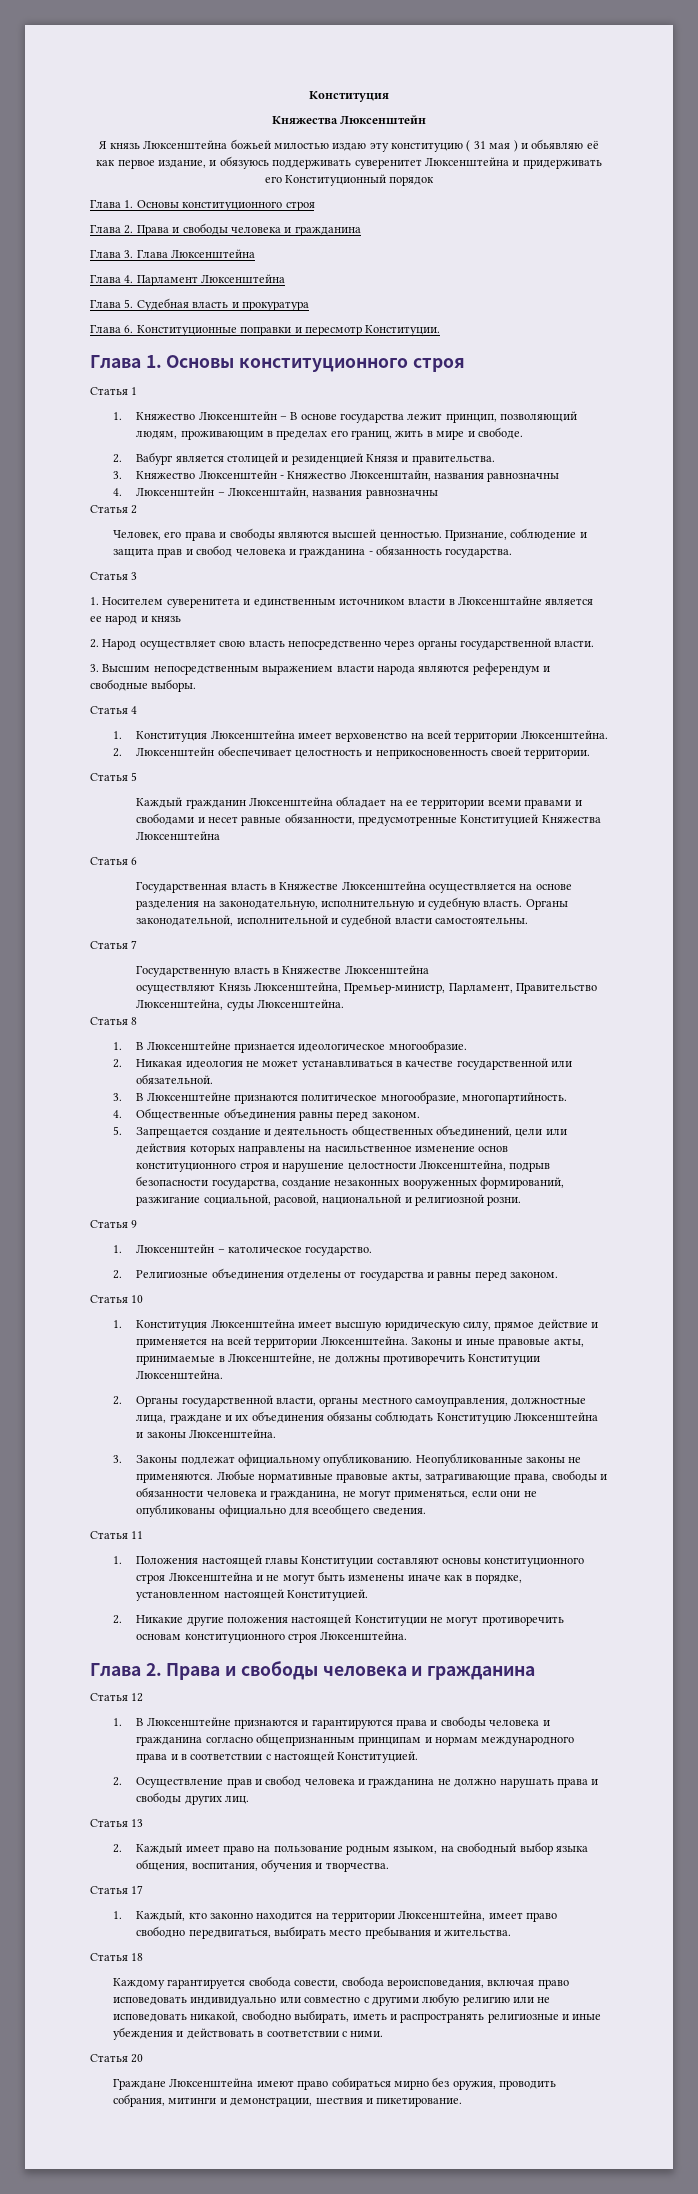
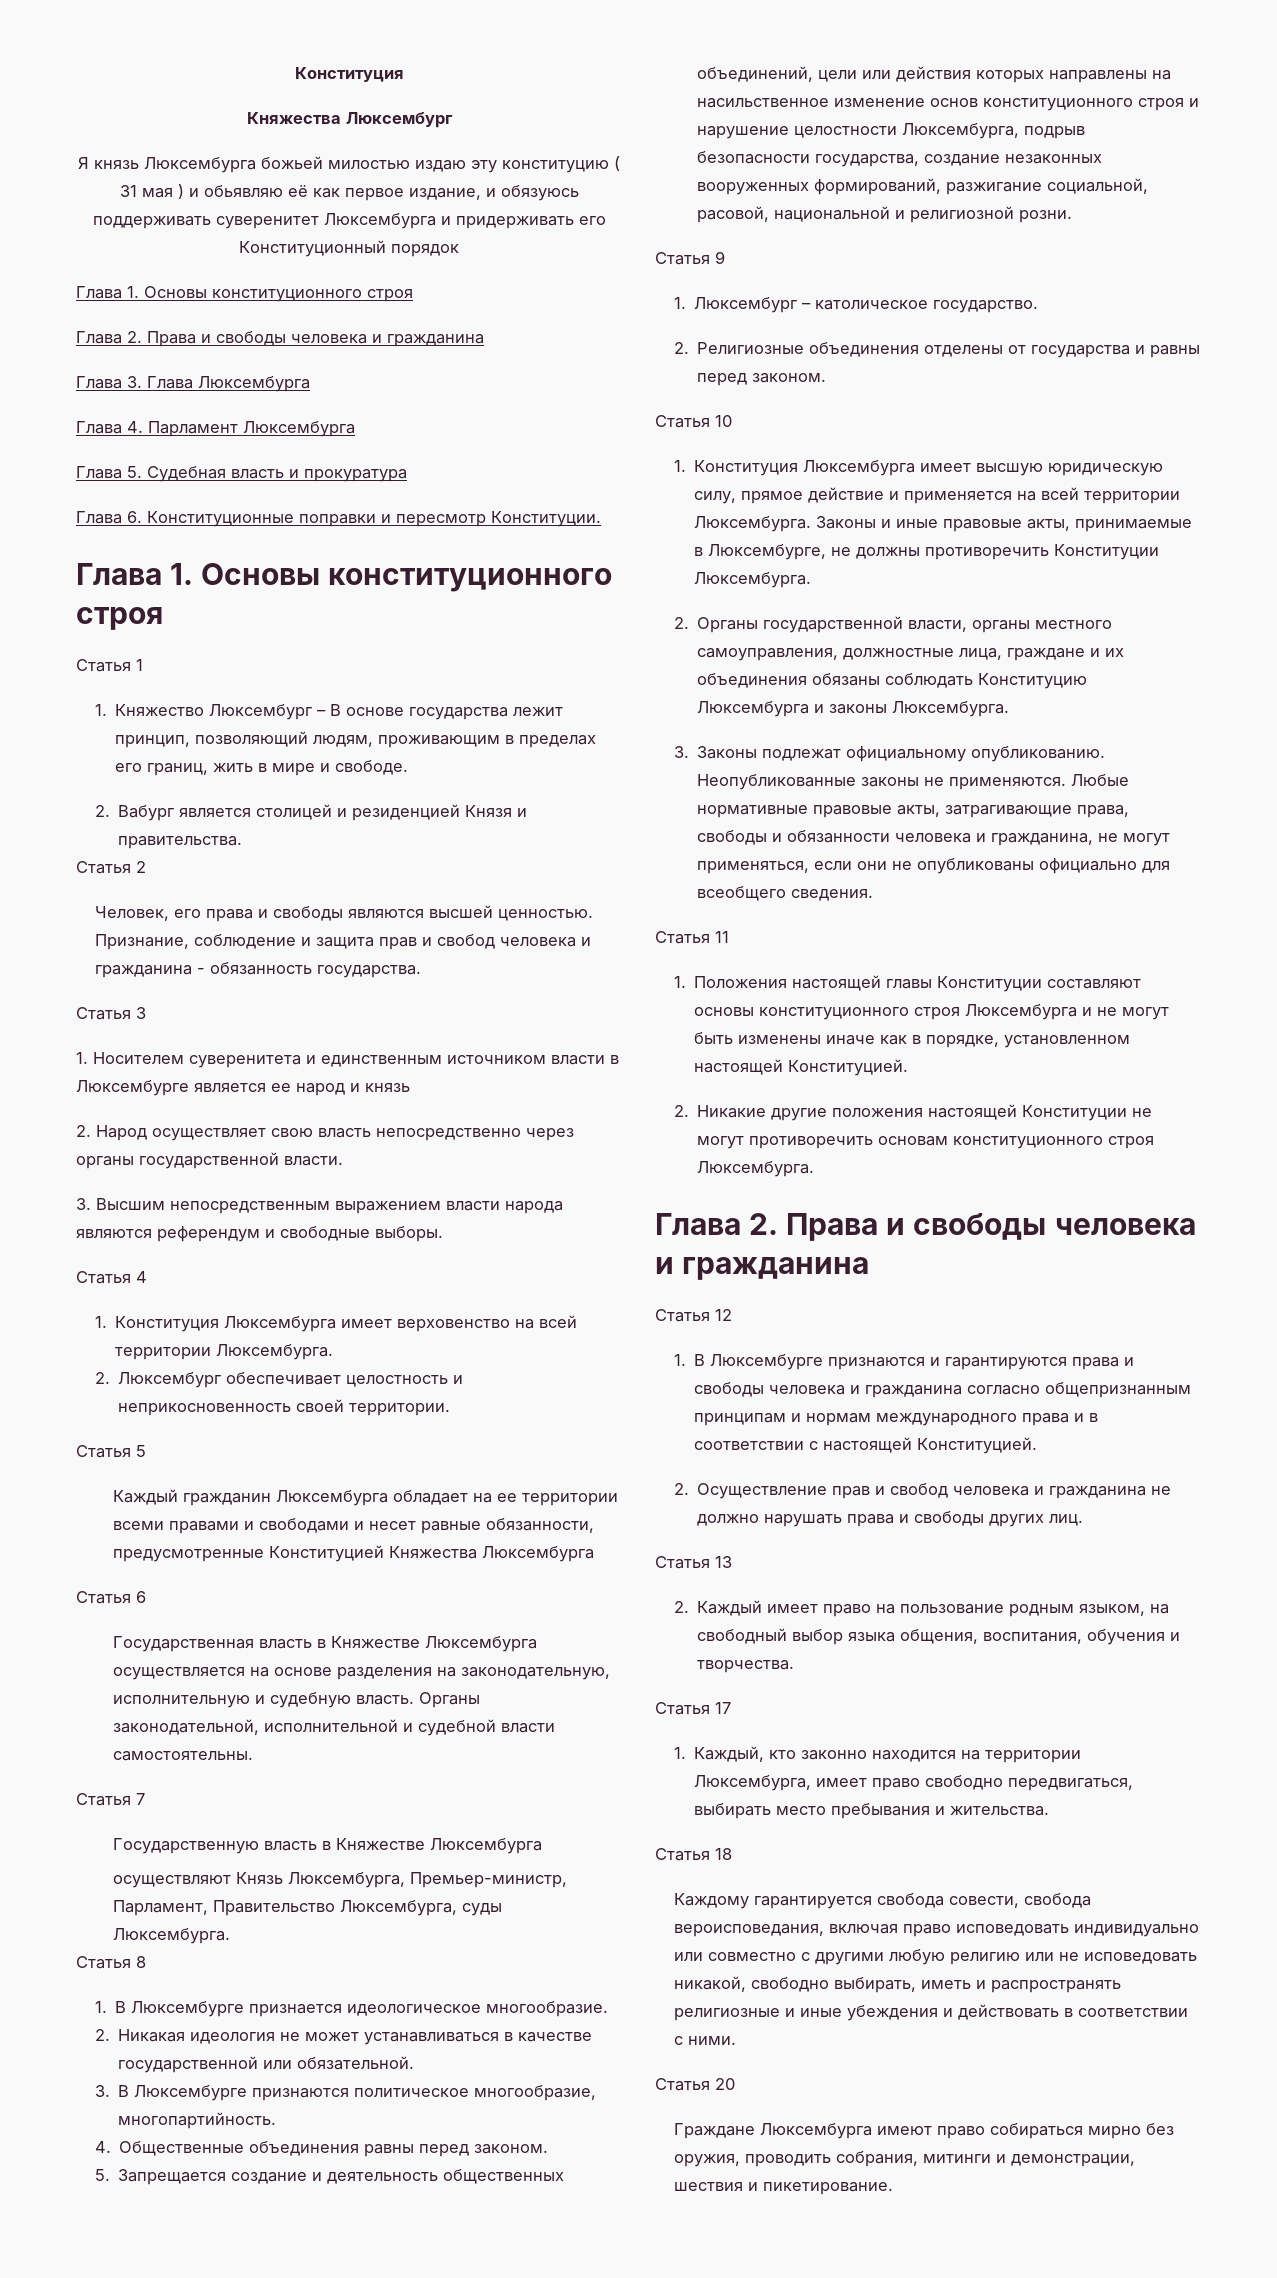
- Княжества Люксенштейн
+ Княжества Люксембург
- Я князь Люксенштейна божьей милостью издаю эту конституцию ( 31 мая ) и обьявляю её как первое издание, и обязуюсь поддерживать суверенитет Люксенштейна и придерживать его Конституционный порядок
+ Я князь Люксембурга божьей милостью издаю эту конституцию ( 31 мая ) и обьявляю её как первое издание, и обязуюсь поддерживать суверенитет Люксембурга и придерживать его Конституционный порядок
- Глава 3. Глава Люксенштейна
+ Глава 3. Глава Люксембурга
- Глава 4. Парламент Люксенштейна
+ Глава 4. Парламент Люксембурга
- 1. Княжество Люксенштейн – В основе государства лежит принцип, позволяющий людям, проживающим в пределах его границ, жить в мире и свободе.
+ 1. Княжество Люксембург – В основе государства лежит принцип, позволяющий людям, проживающим в пределах его границ, жить в мире и свободе.
- 3. Княжество Люксенштейн - Княжество Люксенштайн, названия равнозначны
- 4. Люксенштейн – Люксенштайн, названия равнозначны
- 1. Носителем суверенитета и единственным источником власти в Люксенштайне является ее народ и князь
+ 1. Носителем суверенитета и единственным источником власти в Люксембурге является ее народ и князь
- 1. Конституция Люксенштейна имеет верховенство на всей территории Люксенштейна.
- 2. Люксенштейн обеспечивает целостность и неприкосновенность своей территории.
+ 1. Конституция Люксембурга имеет верховенство на всей территории Люксембурга.
+ 2. Люксембург обеспечивает целостность и неприкосновенность своей территории.
- Каждый гражданин Люксенштейна обладает на ее территории всеми правами и свободами и несет равные обязанности, предусмотренные Конституцией Княжества Люксенштейна
+ Каждый гражданин Люксембурга обладает на ее территории всеми правами и свободами и несет равные обязанности, предусмотренные Конституцией Княжества Люксембурга
- Государственная власть в Княжестве Люксенштейна осуществляется на основе разделения на законодательную, исполнительную и судебную власть.
+ Государственная власть в Княжестве Люксембурга осуществляется на основе разделения на законодательную, исполнительную и судебную власть.
- Государственную власть в Княжестве Люксенштейна
+ Государственную власть в Княжестве Люксембурга
- осуществляют Князь Люксенштейна, Премьер-министр, Парламент, Правительство Люксенштейна, суды Люксенштейна.
+ осуществляют Князь Люксембурга, Премьер-министр, Парламент, Правительство Люксембурга, суды Люксембурга.
- 1. В Люксенштейне признается идеологическое многообразие.
+ 1. В Люксембурге признается идеологическое многообразие.
- 3. В Люксенштейне признаются политическое многообразие, многопартийность.
+ 3. В Люксембурге признаются политическое многообразие, многопартийность.
- 5. Запрещается создание и деятельность общественных объединений, цели или действия которых направлены на насильственное изменение основ конституционного строя и нарушение целостности Люксенштейна, подрыв безопасности государства, создание незаконных вооруженных формирований, разжигание социальной, расовой, национальной и религиозной розни.
+ 5. Запрещается создание и деятельность общественных объединений, цели или действия которых направлены на насильственное изменение основ конституционного строя и нарушение целостности Люксембурга, подрыв безопасности государства, создание незаконных вооруженных формирований, разжигание социальной, расовой, национальной и религиозной розни.
- 1. Люксенштейн – католическое государство.
+ 1. Люксембург – католическое государство.
- 1. Конституция Люксенштейна имеет высшую юридическую силу, прямое действие и применяется на всей территории Люксенштейна.
+ 1. Конституция Люксембурга имеет высшую юридическую силу, прямое действие и применяется на всей территории Люксембурга.
- Законы и иные правовые акты, принимаемые в Люксенштейне, не должны противоречить Конституции Люксенштейна.
+ Законы и иные правовые акты, принимаемые в Люксембурге, не должны противоречить Конституции Люксембурга.
- 2. Органы государственной власти, органы местного самоуправления, должностные лица, граждане и их объединения обязаны соблюдать Конституцию Люксенштейна и законы Люксенштейна.
+ 2. Органы государственной власти, органы местного самоуправления, должностные лица, граждане и их объединения обязаны соблюдать Конституцию Люксембурга и законы Люксембурга.
- 1. Положения настоящей главы Конституции составляют основы конституционного строя Люксенштейна и не могут быть изменены иначе как в порядке, установленном настоящей Конституцией.
+ 1. Положения настоящей главы Конституции составляют основы конституционного строя Люксембурга и не могут быть изменены иначе как в порядке, установленном настоящей Конституцией.
- 2. Никакие другие положения настоящей Конституции не могут противоречить основам конституционного строя Люксенштейна.
+ 2. Никакие другие положения настоящей Конституции не могут противоречить основам конституционного строя Люксембурга.
- 1. В Люксенштейне признаются и гарантируются права и свободы человека и гражданина согласно общепризнанным принципам и нормам международного права и в соответствии с настоящей Конституцией.
+ 1. В Люксембурге признаются и гарантируются права и свободы человека и гражданина согласно общепризнанным принципам и нормам международного права и в соответствии с настоящей Конституцией.
- 1. Каждый, кто законно находится на территории Люксенштейна, имеет право свободно передвигаться, выбирать место пребывания и жительства.
+ 1. Каждый, кто законно находится на территории Люксембурга, имеет право свободно передвигаться, выбирать место пребывания и жительства.
- Граждане Люксенштейна имеют право собираться мирно без оружия, проводить собрания, митинги и демонстрации, шествия и пикетирование.
+ Граждане Люксембурга имеют право собираться мирно без оружия, проводить собрания, митинги и демонстрации, шествия и пикетирование.

